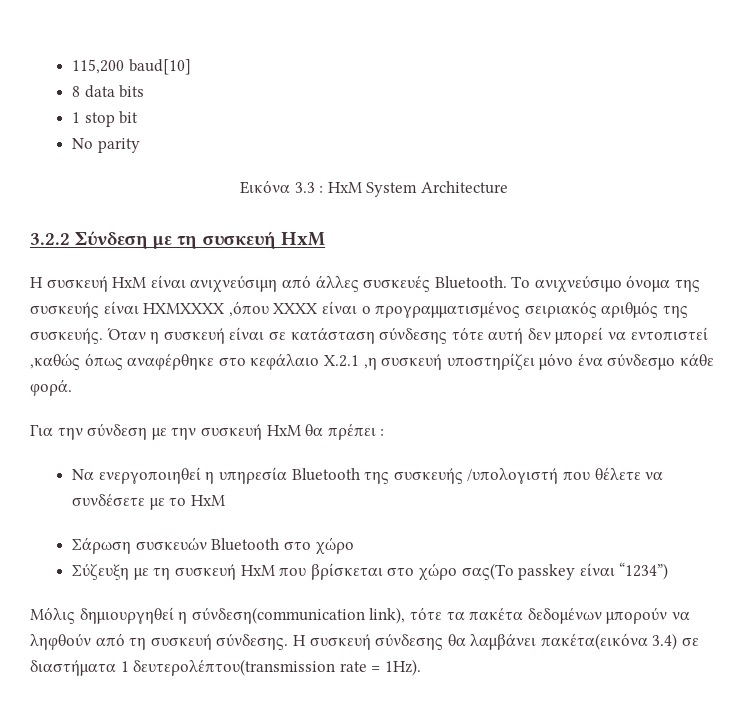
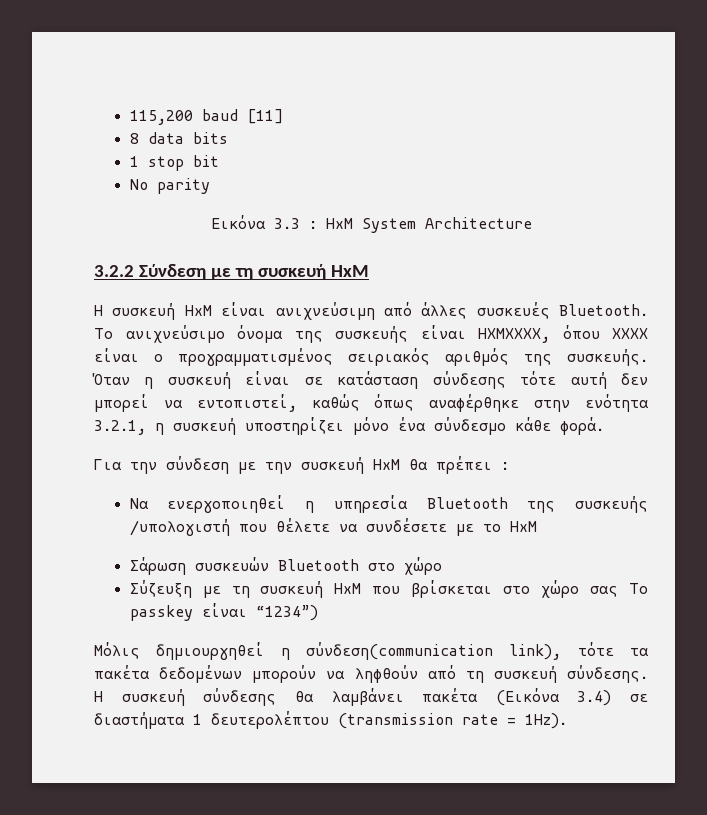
- 115,200 baud[10]
+ 115,200 baud [11]
- Το ανιχνεύσιμο όνομα της συσκευής είναι HXMXXXX ,όπου XXXX είναι ο προγραμματισμένος σειριακός αριθμός της συσκευής.
+ Το ανιχνεύσιμο όνομα της συσκευής είναι HXMXXXX, όπου XXXX είναι ο προγραμματισμένος σειριακός αριθμός της συσκευής.
- Όταν η συσκευή είναι σε κατάσταση σύνδεσης τότε αυτή δεν μπορεί να εντοπιστεί ,καθώς όπως αναφέρθηκε στο κεφάλαιο Χ.2.1 ,η συσκευή υποστηρίζει μόνο ένα σύνδεσμο κάθε φορά.
+ Όταν η συσκευή είναι σε κατάσταση σύνδεσης τότε αυτή δεν μπορεί να εντοπιστεί, καθώς όπως αναφέρθηκε στην ενότητα 3.2.1, η συσκευή υποστηρίζει μόνο ένα σύνδεσμο κάθε φορά.
- Σύζευξη με τη συσκευή HxM που βρίσκεται στο χώρο σας(Το passkey είναι “1234”)
+ Σύζευξη με τη συσκευή HxM που βρίσκεται στο χώρο σας Το passkey είναι “1234”)
- Η συσκευή σύνδεσης θα λαμβάνει πακέτα(εικόνα 3.4) σε διαστήματα 1 δευτερολέπτου(transmission rate = 1Hz).
+ Η συσκευή σύνδεσης θα λαμβάνει πακέτα (Εικόνα 3.4) σε διαστήματα 1 δευτερολέπτου (transmission rate = 1Hz).

